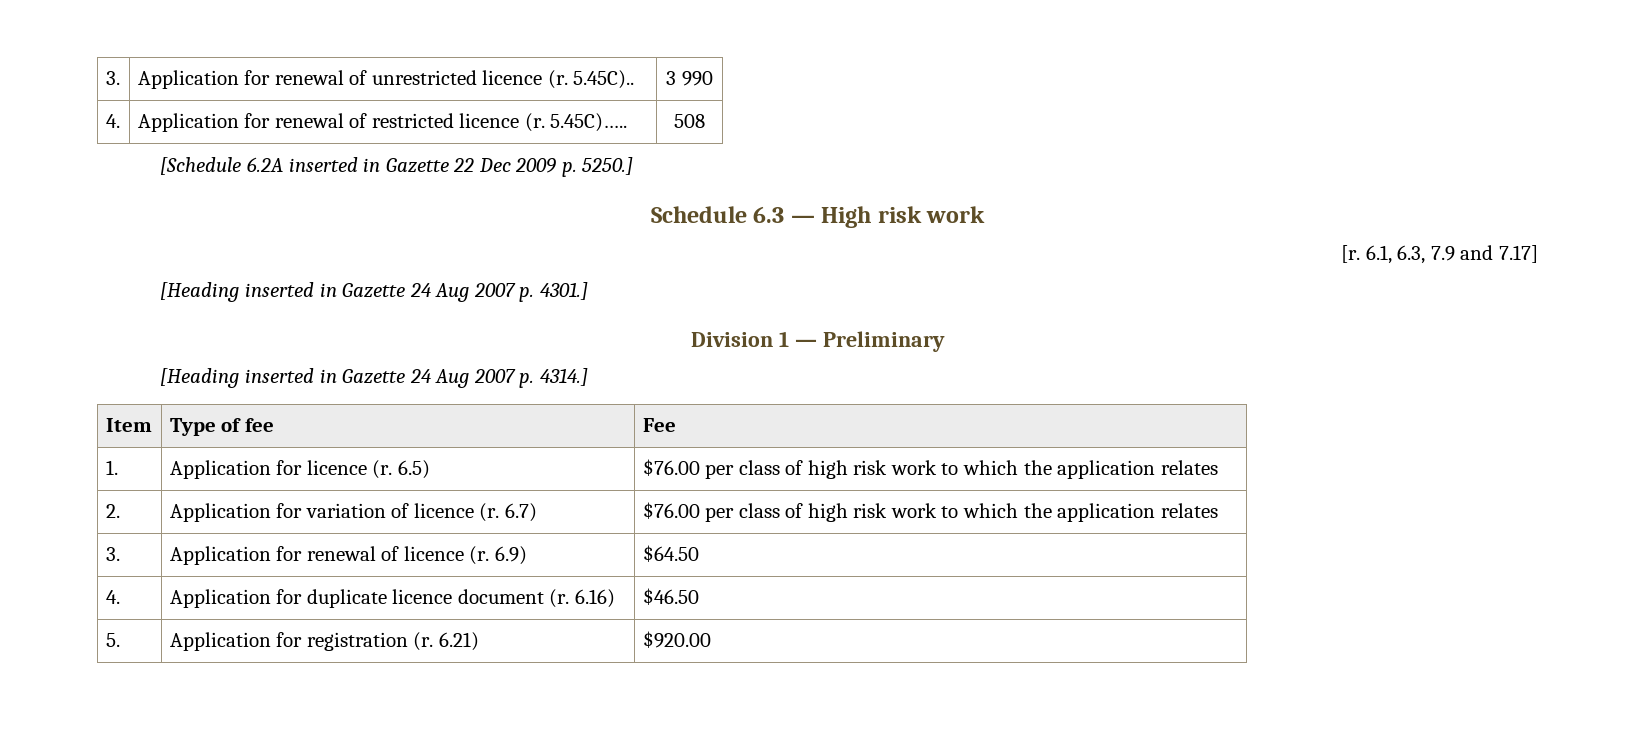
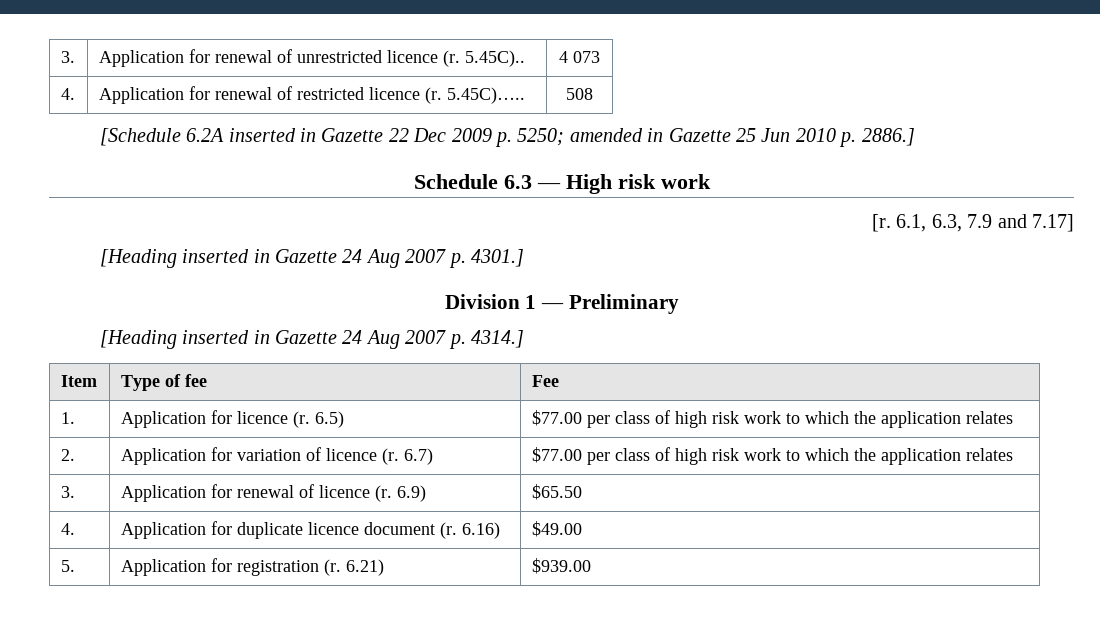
- 3. | Application for renewal of unrestricted licence (r. 5.45C).. | 3 990
+ 3. | Application for renewal of unrestricted licence (r. 5.45C).. | 4 073
- [Schedule 6.2A inserted in Gazette 22 Dec 2009 p. 5250.]
+ [Schedule 6.2A inserted in Gazette 22 Dec 2009 p. 5250; amended in Gazette 25 Jun 2010 p. 2886.]
- 1. | Application for licence (r. 6.5) | $76.00 per class of high risk work to which the application relates
+ 1. | Application for licence (r. 6.5) | $77.00 per class of high risk work to which the application relates
- 2. | Application for variation of licence (r. 6.7) | $76.00 per class of high risk work to which the application relates
+ 2. | Application for variation of licence (r. 6.7) | $77.00 per class of high risk work to which the application relates
- 3. | Application for renewal of licence (r. 6.9) | $64.50
+ 3. | Application for renewal of licence (r. 6.9) | $65.50
- 4. | Application for duplicate licence document (r. 6.16) | $46.50
+ 4. | Application for duplicate licence document (r. 6.16) | $49.00
- 5. | Application for registration (r. 6.21) | $920.00
+ 5. | Application for registration (r. 6.21) | $939.00

